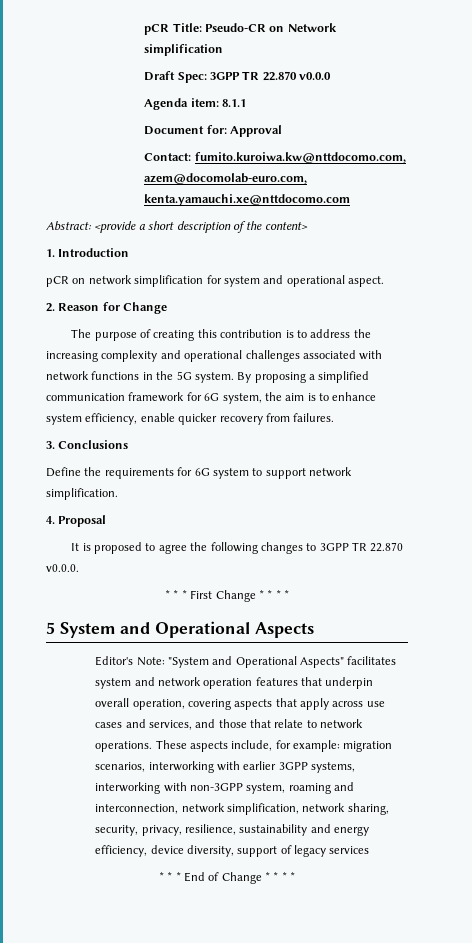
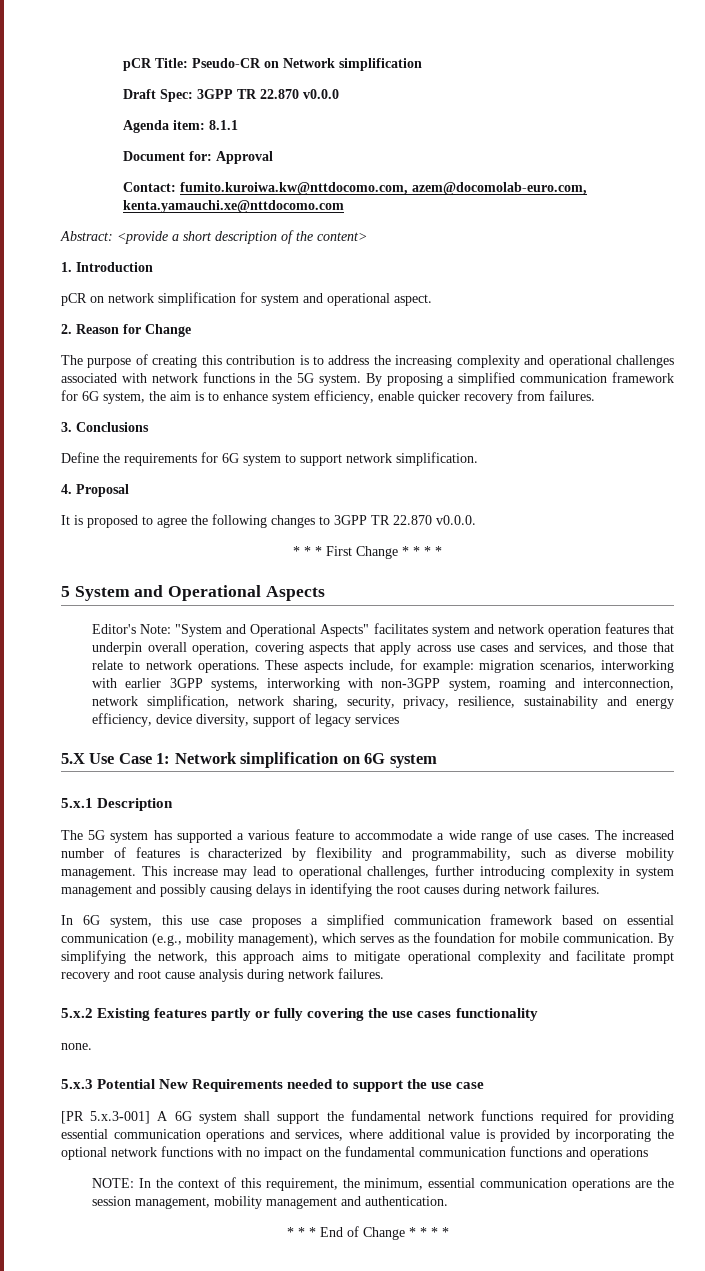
+ 5.X Use Case 1: Network simplification on 6G system
+ 5.x.1 Description
+ The 5G system has supported a various feature to accommodate a wide range of use cases. The increased number of features is characterized by flexibility and programmability, such as diverse mobility management. This increase may lead to operational challenges, further introducing complexity in system management and possibly causing delays in identifying the root causes during network failures.
+ In 6G system, this use case proposes a simplified communication framework based on essential communication (e.g., mobility management), which serves as the foundation for mobile communication. By simplifying the network, this approach aims to mitigate operational complexity and facilitate prompt recovery and root cause analysis during network failures.
+ 5.x.2 Existing features partly or fully covering the use cases functionality
+ none.
+ 5.x.3 Potential New Requirements needed to support the use case
+ [PR 5.x.3-001] A 6G system shall support the fundamental network functions required for providing essential communication operations and services, where additional value is provided by incorporating the optional network functions with no impact on the fundamental communication functions and operations
+ NOTE: In the context of this requirement, the minimum, essential communication operations are the session management, mobility management and authentication.

